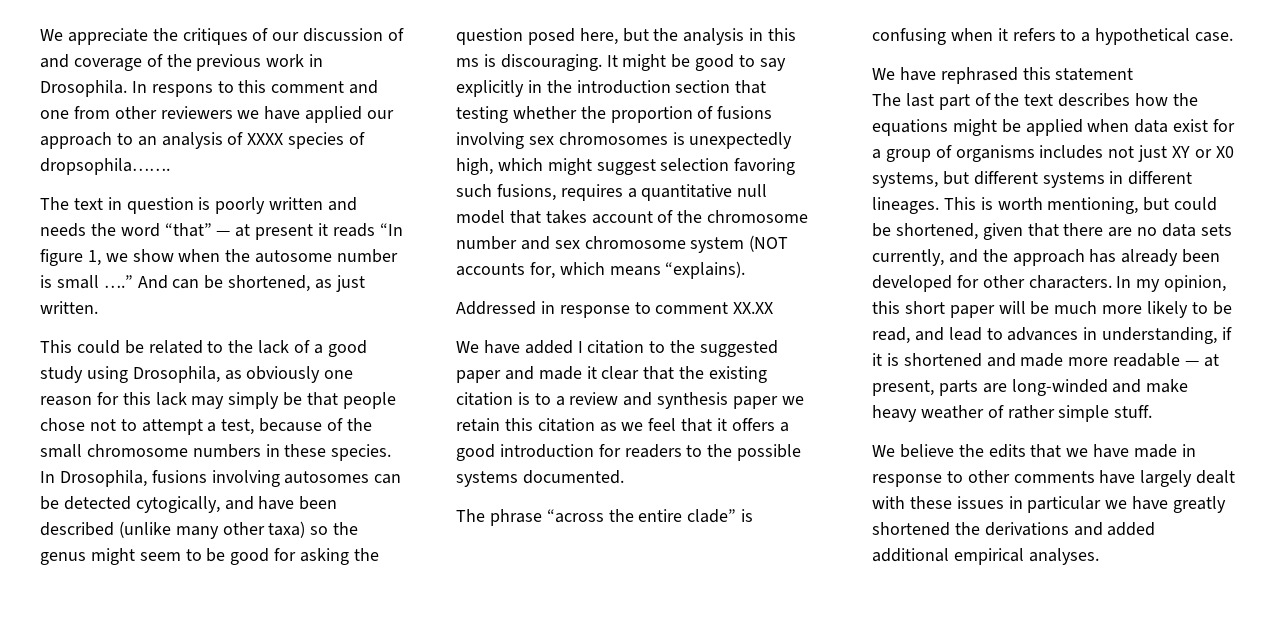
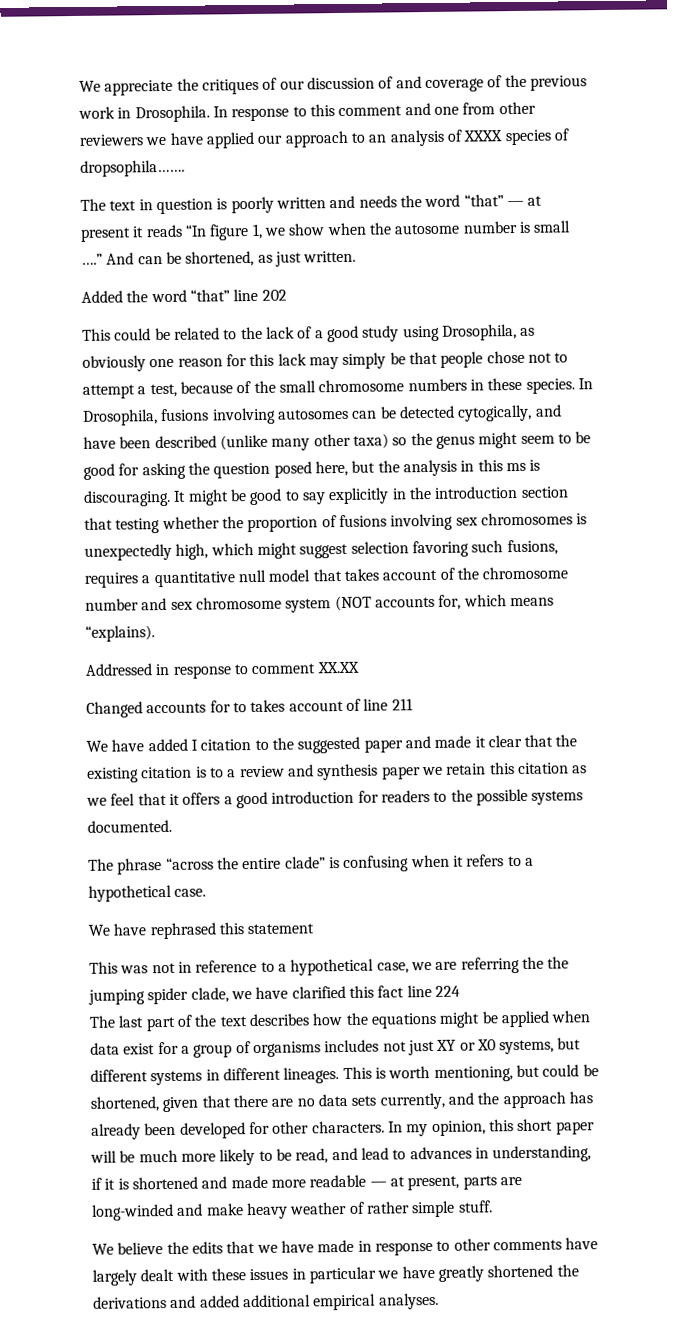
- In respons to this comment and one from other reviewers we have applied our approach to an analysis of XXXX species of dropsophila…….
+ In response to this comment and one from other reviewers we have applied our approach to an analysis of XXXX species of dropsophila…….
+ Added the word “that” line 202
+ Changed accounts for to takes account of line 211
+ This was not in reference to a hypothetical case, we are referring the the jumping spider clade, we have clarified this fact line 224

